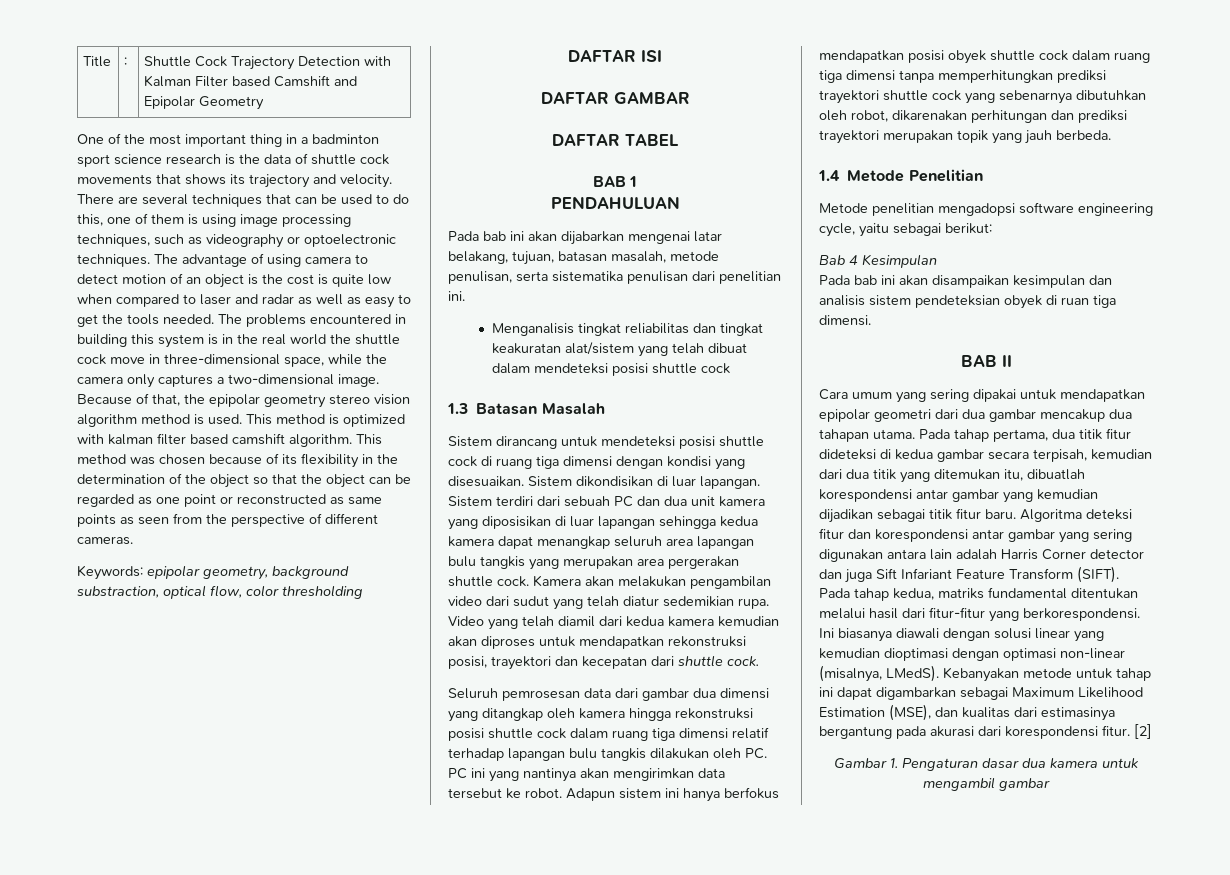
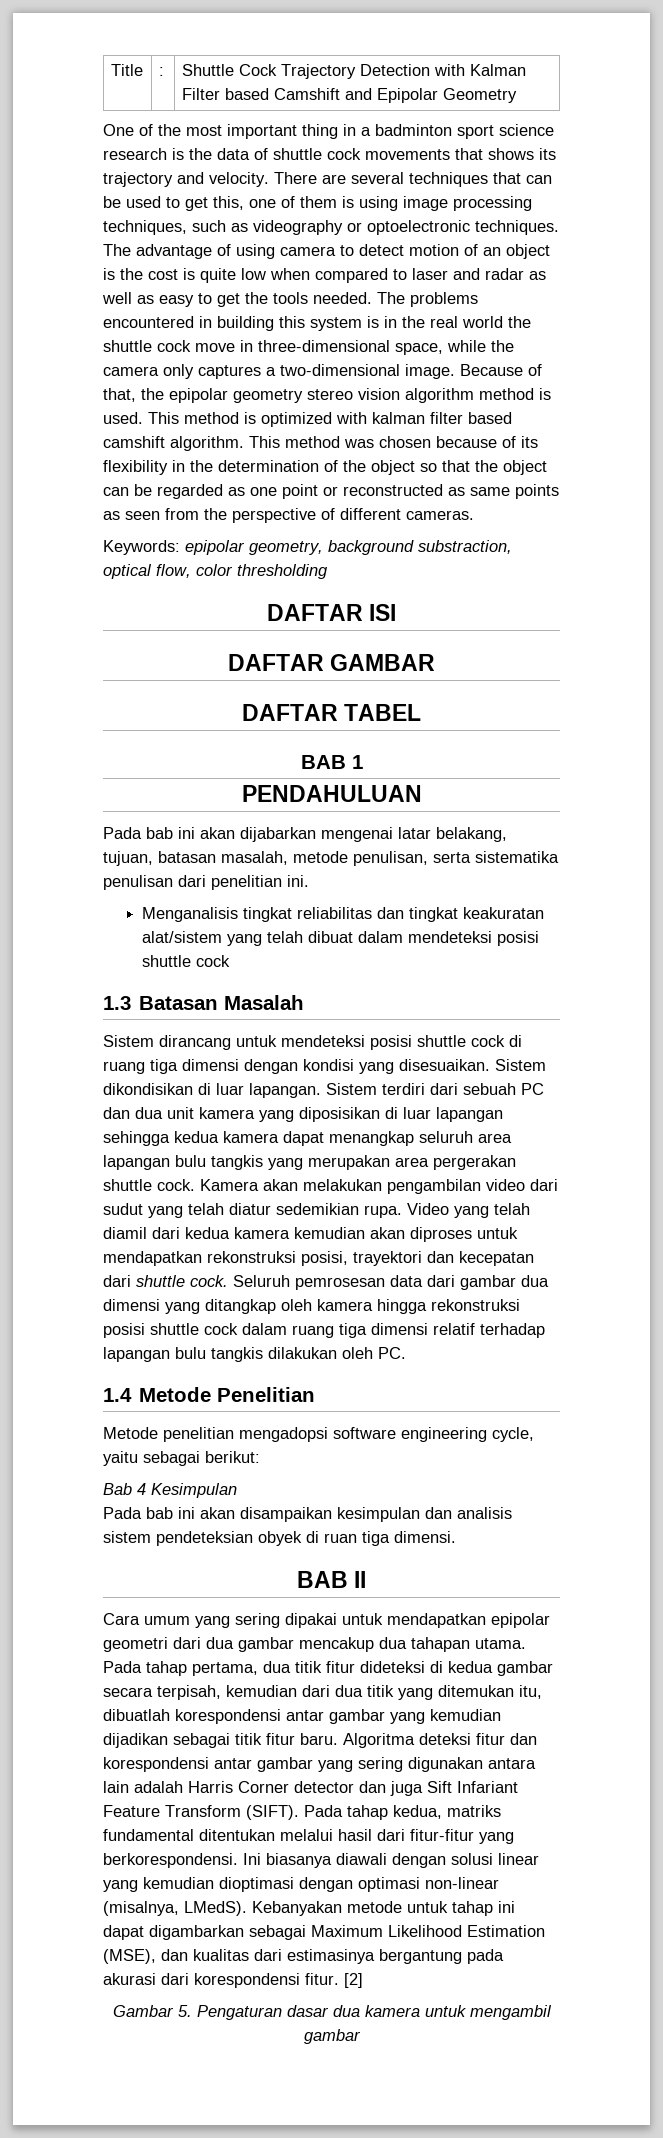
- There are several techniques that can be used to do this, one of them is using image processing techniques, such as videography or optoelectronic techniques.
+ There are several techniques that can be used to get this, one of them is using image processing techniques, such as videography or optoelectronic techniques.
- Video yang telah diamil dari kedua kamera kemudian akan diproses untuk mendapatkan rekonstruksi posisi, trayektori dan kecepatan dari shuttle cock.
- Seluruh pemrosesan data dari gambar dua dimensi yang ditangkap oleh kamera hingga rekonstruksi posisi shuttle cock dalam ruang tiga dimensi relatif terhadap lapangan bulu tangkis dilakukan oleh PC. PC ini yang nantinya akan mengirimkan data tersebut ke robot. Adapun sistem ini hanya berfokus mendapatkan posisi obyek shuttle cock dalam ruang tiga dimensi tanpa memperhitungkan prediksi trayektori shuttle cock yang sebenarnya dibutuhkan oleh robot, dikarenakan perhitungan dan prediksi trayektori merupakan topik yang jauh berbeda.
+ Video yang telah diamil dari kedua kamera kemudian akan diproses untuk mendapatkan rekonstruksi posisi, trayektori dan kecepatan dari shuttle cock. Seluruh pemrosesan data dari gambar dua dimensi yang ditangkap oleh kamera hingga rekonstruksi posisi shuttle cock dalam ruang tiga dimensi relatif terhadap lapangan bulu tangkis dilakukan oleh PC.
- Gambar 1. Pengaturan dasar dua kamera untuk mengambil gambar
+ Gambar 5. Pengaturan dasar dua kamera untuk mengambil gambar

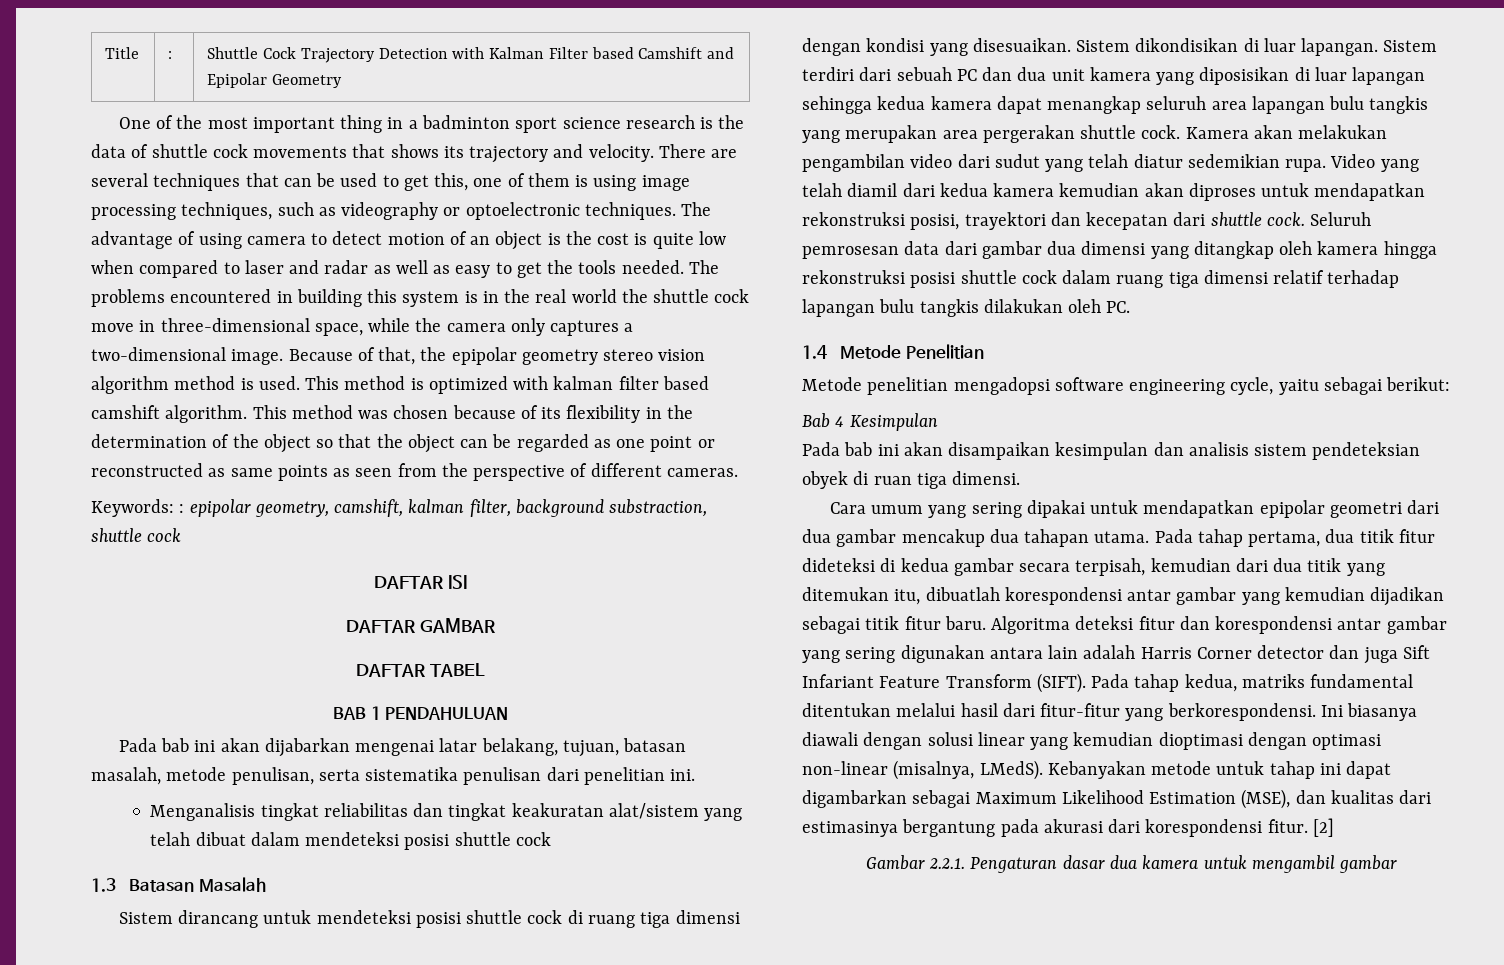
- Keywords: epipolar geometry, background substraction, optical flow, color thresholding
+ Keywords: : epipolar geometry, camshift, kalman filter, background substraction, shuttle cock
- BAB 1
- PENDAHULUAN
+ BAB 1 PENDAHULUAN
- BAB II
- Gambar 5. Pengaturan dasar dua kamera untuk mengambil gambar
+ Gambar 2.2.1. Pengaturan dasar dua kamera untuk mengambil gambar

